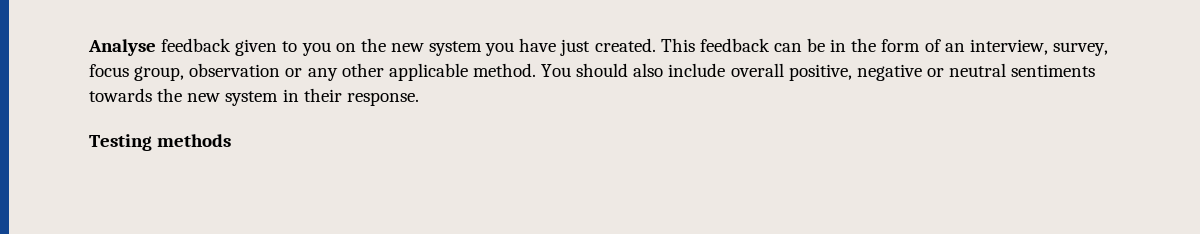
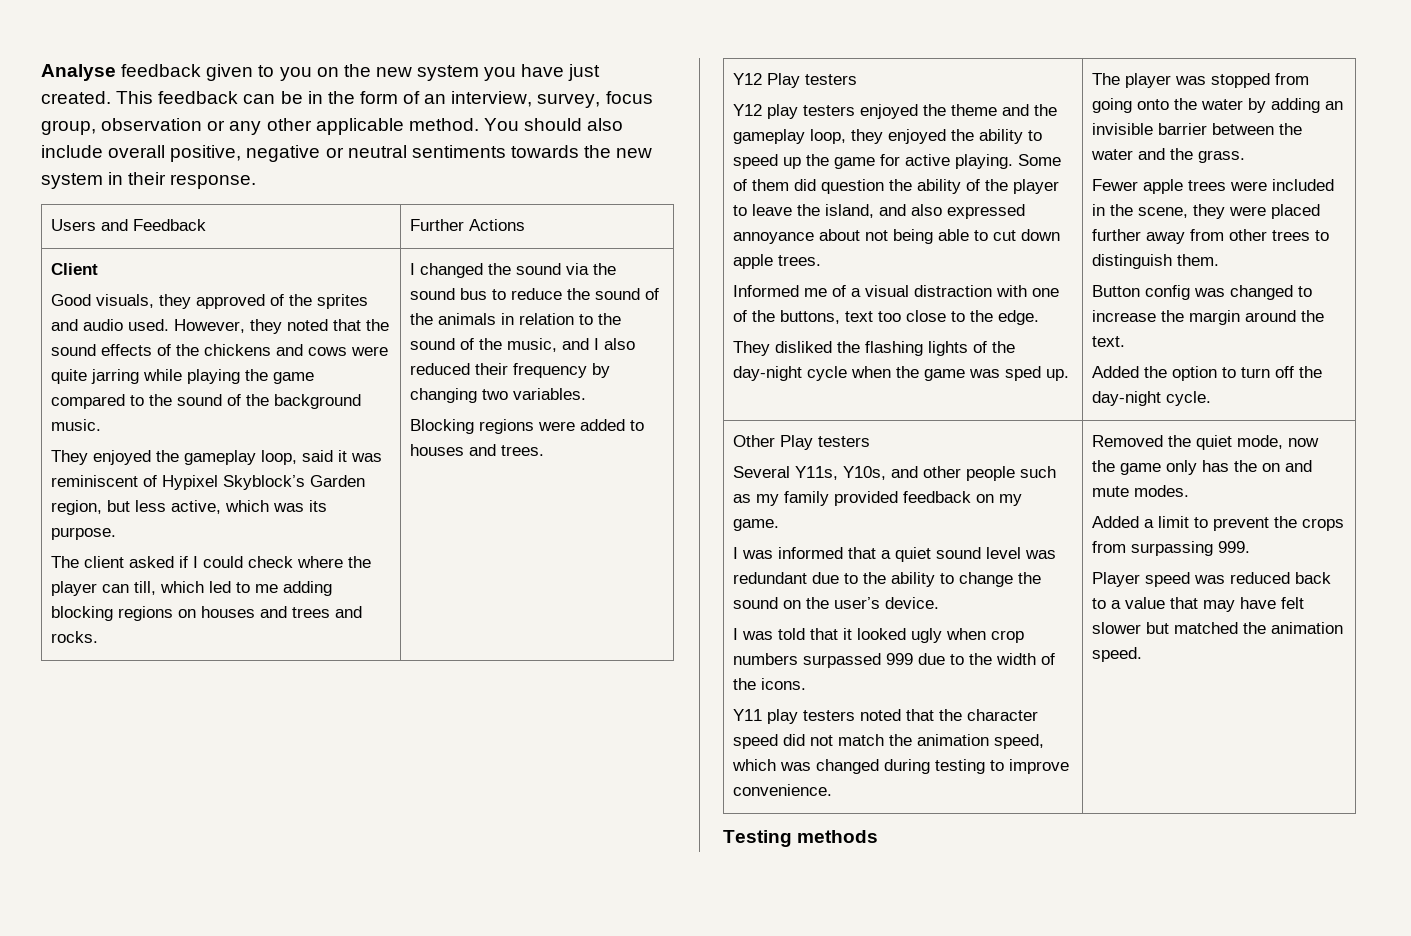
+ Users and Feedback | Further Actions
+ Client
+ Good visuals, they approved of the sprites and audio used. However, they noted that the sound effects of the chickens and cows were quite jarring while playing the game compared to the sound of the background music.
+ They enjoyed the gameplay loop, said it was reminiscent of Hypixel Skyblock’s Garden region, but less active, which was its purpose.
+ The client asked if I could check where the player can till, which led to me adding blocking regions on houses and trees and rocks. | I changed the sound via the sound bus to reduce the sound of the animals in relation to the sound of the music, and I also reduced their frequency by changing two variables.
+ Blocking regions were added to houses and trees.
+ Y12 Play testers
+ Y12 play testers enjoyed the theme and the gameplay loop, they enjoyed the ability to speed up the game for active playing. Some of them did question the ability of the player to leave the island, and also expressed annoyance about not being able to cut down apple trees.
+ Informed me of a visual distraction with one of the buttons, text too close to the edge.
+ They disliked the flashing lights of the day-night cycle when the game was sped up. | The player was stopped from going onto the water by adding an invisible barrier between the water and the grass.
+ Fewer apple trees were included in the scene, they were placed further away from other trees to distinguish them.
+ Button config was changed to increase the margin around the text.
+ Added the option to turn off the day-night cycle.
+ Other Play testers
+ Several Y11s, Y10s, and other people such as my family provided feedback on my game.
+ I was informed that a quiet sound level was redundant due to the ability to change the sound on the user’s device.
+ I was told that it looked ugly when crop numbers surpassed 999 due to the width of the icons.
+ Y11 play testers noted that the character speed did not match the animation speed, which was changed during testing to improve convenience. | Removed the quiet mode, now the game only has the on and mute modes.
+ Added a limit to prevent the crops from surpassing 999.
+ Player speed was reduced back to a value that may have felt slower but matched the animation speed.

